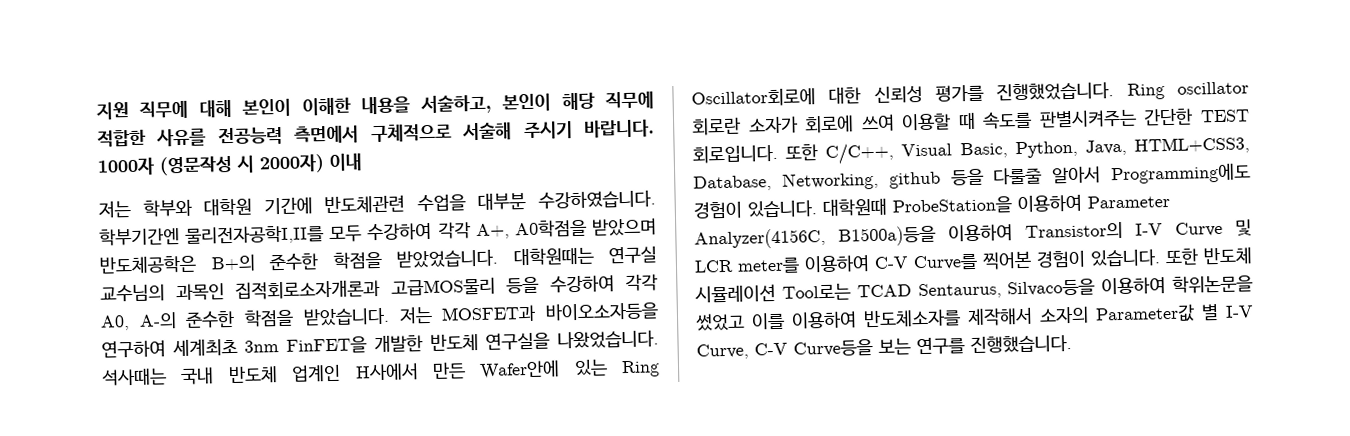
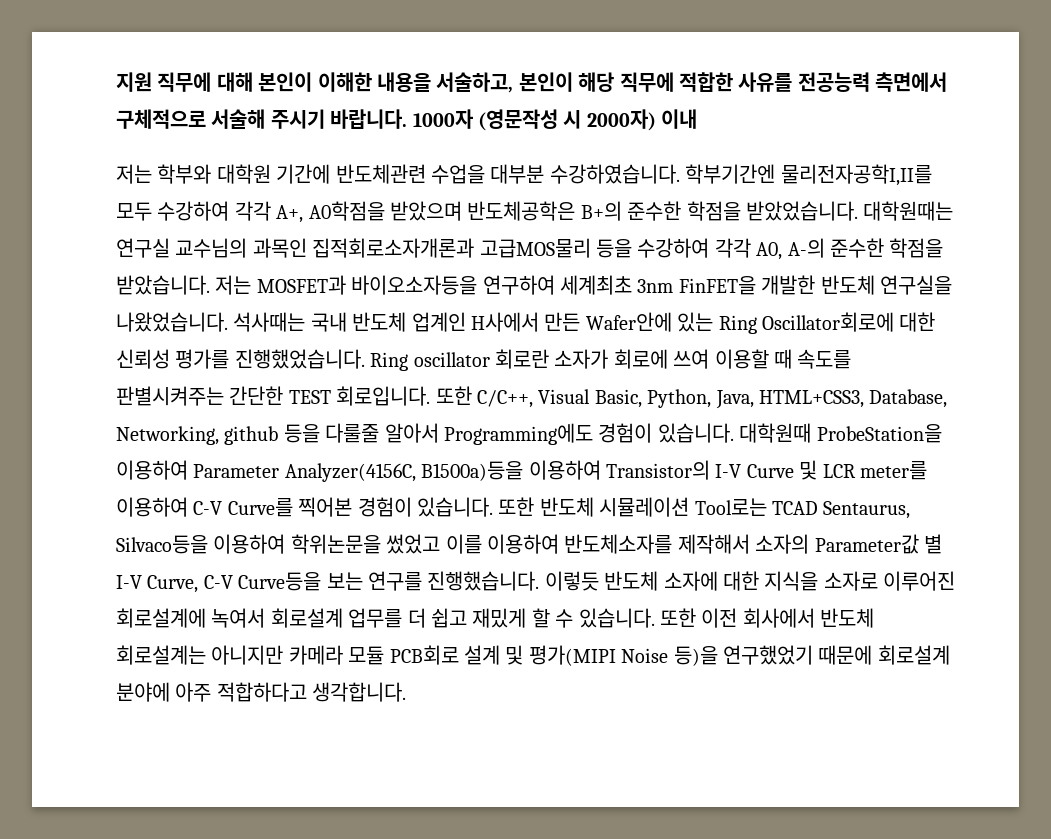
+ 이렇듯 반도체 소자에 대한 지식을 소자로 이루어진 회로설계에 녹여서 회로설계 업무를 더 쉽고 재밌게 할 수 있습니다. 또한 이전 회사에서 반도체 회로설계는 아니지만 카메라 모듈 PCB회로 설계 및 평가(MIPI Noise 등)을 연구했었기 때문에 회로설계 분야에 아주 적합하다고 생각합니다.

